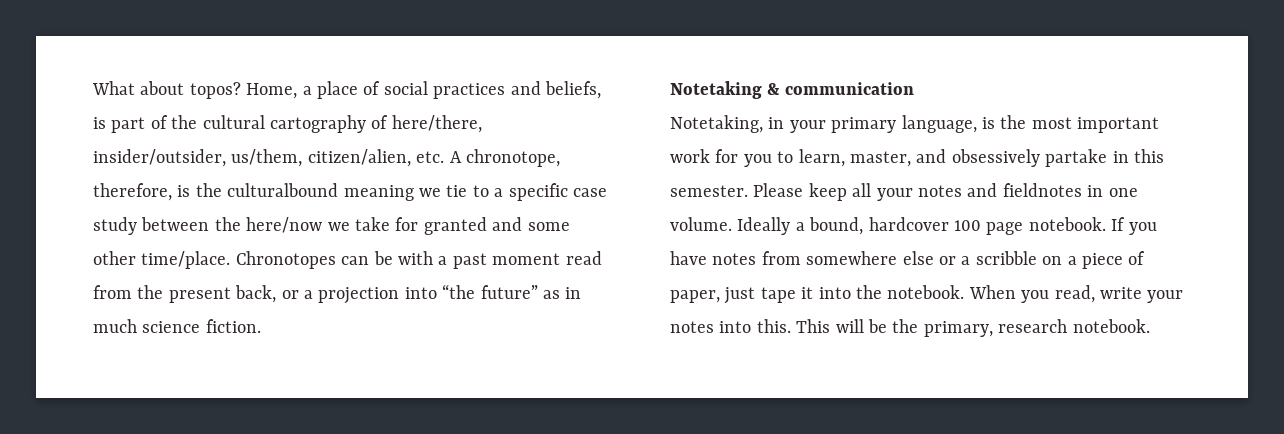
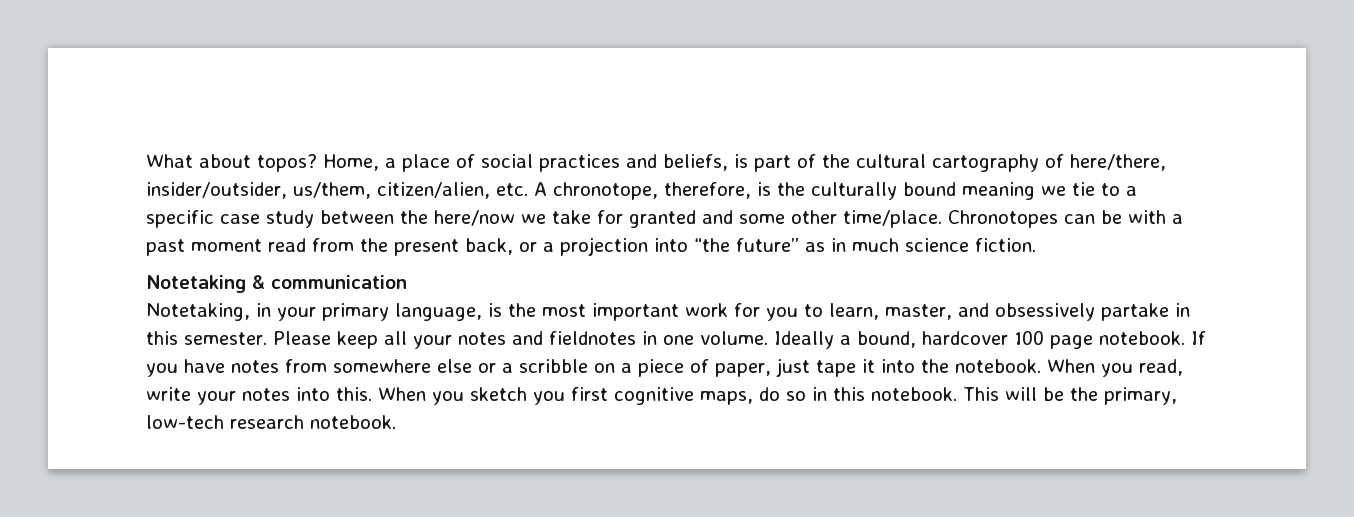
- Home, a place of social practices and beliefs, is part of the cultural cartography of here/there, insider/outsider, us/them, citizen/alien, etc. A chronotope, therefore, is the culturalbound meaning we tie to a specific case study between the here/now we take for granted and some other time/place.
+ Home, a place of social practices and beliefs, is part of the cultural cartography of here/there, insider/outsider, us/them, citizen/alien, etc. A chronotope, therefore, is the culturally bound meaning we tie to a specific case study between the here/now we take for granted and some other time/place.
+ When you sketch you first cognitive maps, do so in this notebook.
- This will be the primary, research notebook.
+ This will be the primary, low-tech research notebook.

